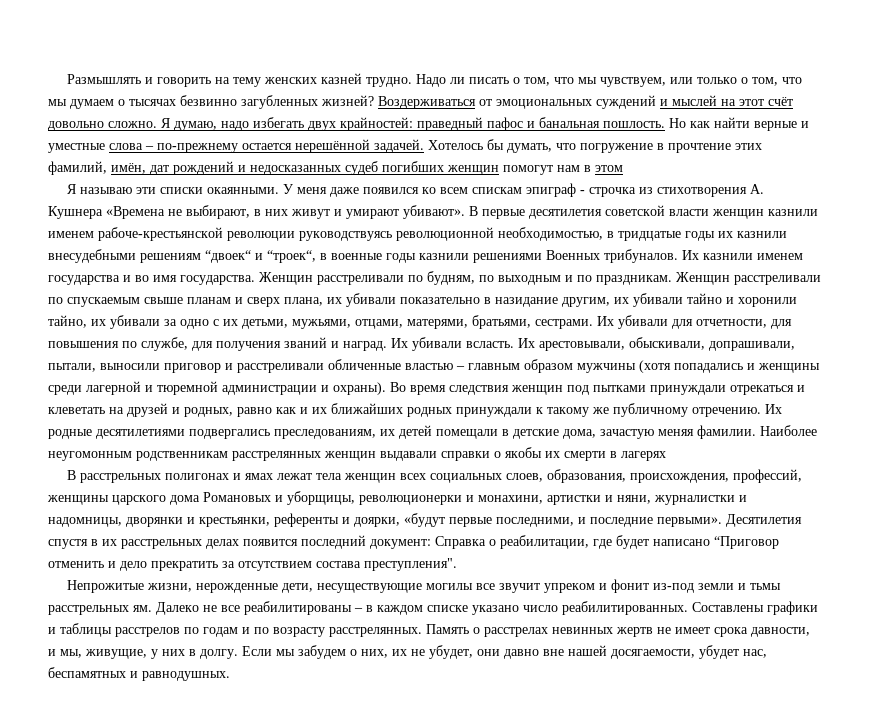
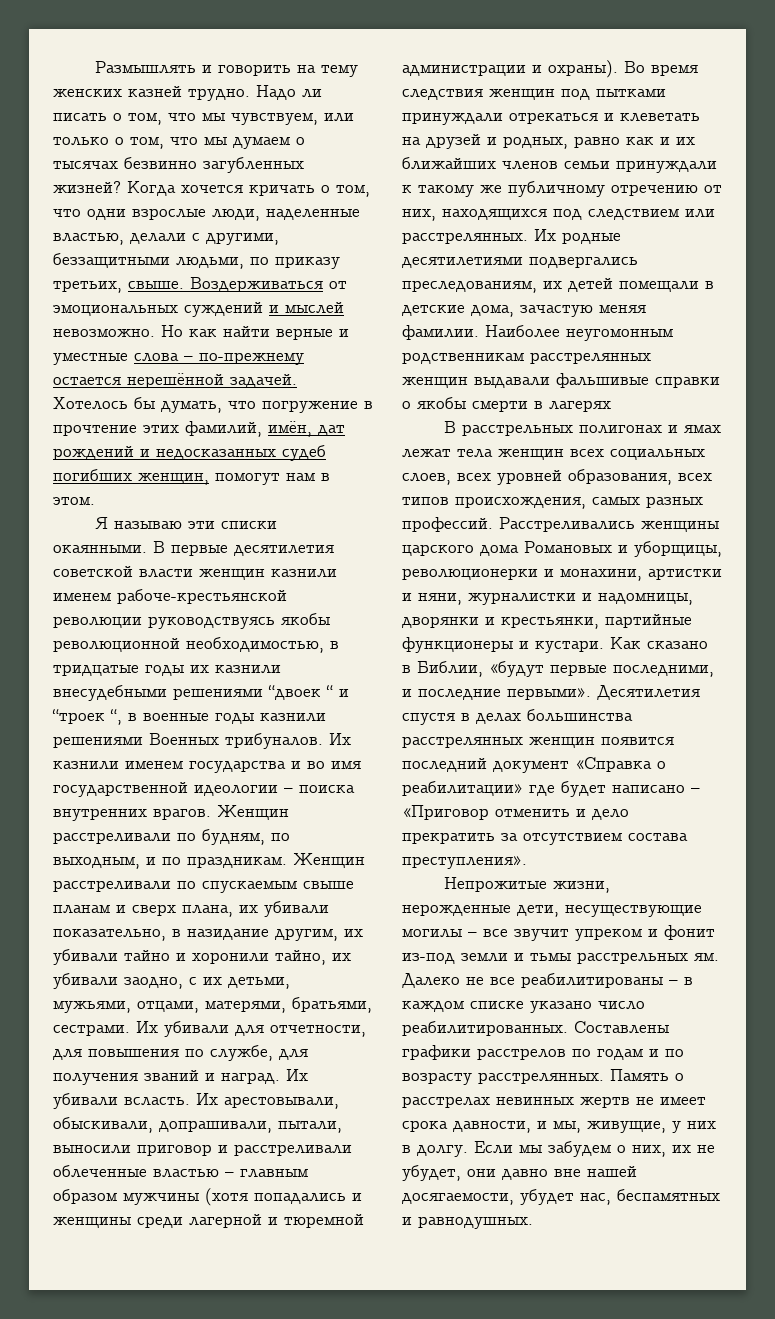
+ Когда хочется кричать о том, что одни взрослые люди, наделенные властью, делали с другими, беззащитными людьми, по приказу третьих, свыше.
- Воздерживаться от эмоциональных суждений и мыслей на этот счёт довольно сложно. Я думаю, надо избегать двух крайностей: праведный пафос и банальная пошлость.
+ Воздерживаться от эмоциональных суждений и мыслей невозможно.
- Хотелось бы думать, что погружение в прочтение этих фамилий, имён, дат рождений и недосказанных судеб погибших женщин помогут нам в этом
+ Хотелось бы думать, что погружение в прочтение этих фамилий, имён, дат рождений и недосказанных судеб погибших женщин, помогут нам в этом.
- У меня даже появился ко всем спискам эпиграф - строчка из стихотворения А. Кушнера «Времена не выбирают, в них живут и умирают убивают».
- В первые десятилетия советской власти женщин казнили именем рабоче-крестьянской революции руководствуясь революционной необходимостью, в тридцатые годы их казнили внесудебными решениям “двоек“ и “троек“, в военные годы казнили решениями Военных трибуналов.
+ В первые десятилетия советской власти женщин казнили именем рабоче-крестьянской революции руководствуясь якобы революционной необходимостью, в тридцатые годы их казнили внесудебными решениями “двоек “ и “троек “, в военные годы казнили решениями Военных трибуналов.
- Их казнили именем государства и во имя государства.
+ Их казнили именем государства и во имя государственной идеологии – поиска внутренних врагов.
- Женщин расстреливали по будням, по выходным и по праздникам.
+ Женщин расстреливали по будням, по выходным, и по праздникам.
- Женщин расстреливали по спускаемым свыше планам и сверх плана, их убивали показательно в назидание другим, их убивали тайно и хоронили тайно, их убивали за одно с их детьми, мужьями, отцами, матерями, братьями, сестрами.
+ Женщин расстреливали по спускаемым свыше планам и сверх плана, их убивали показательно, в назидание другим, их убивали тайно и хоронили тайно, их убивали заодно, с их детьми, мужьями, отцами, матерями, братьями, сестрами.
- Их арестовывали, обыскивали, допрашивали, пытали, выносили приговор и расстреливали обличенные властью – главным образом мужчины (хотя попадались и женщины среди лагерной и тюремной администрации и охраны).
+ Их арестовывали, обыскивали, допрашивали, пытали, выносили приговор и расстреливали облеченные властью – главным образом мужчины (хотя попадались и женщины среди лагерной и тюремной администрации и охраны).
- Во время следствия женщин под пытками принуждали отрекаться и клеветать на друзей и родных, равно как и их ближайших родных принуждали к такому же публичному отречению.
+ Во время следствия женщин под пытками принуждали отрекаться и клеветать на друзей и родных, равно как и их ближайших членов семьи принуждали к такому же публичному отречению от них, находящихся под следствием или расстрелянных.
- Наиболее неугомонным родственникам расстрелянных женщин выдавали справки о якобы их смерти в лагерях
+ Наиболее неугомонным родственникам расстрелянных женщин выдавали фальшивые справки о якобы смерти в лагерях
- В расстрельных полигонах и ямах лежат тела женщин всех социальных слоев, образования, происхождения, профессий, женщины царского дома Романовых и уборщицы, революционерки и монахини, артистки и няни, журналистки и надомницы, дворянки и крестьянки, референты и доярки, «будут первые последними, и последние первыми».
+ В расстрельных полигонах и ямах лежат тела женщин всех социальных слоев, всех уровней образования, всех типов происхождения, самых разных профессий. Расстреливались женщины царского дома Романовых и уборщицы, революционерки и монахини, артистки и няни, журналистки и надомницы, дворянки и крестьянки, партийные функционеры и кустари. Как сказано в Библии, «будут первые последними, и последние первыми».
- Десятилетия спустя в их расстрельных делах появится последний документ: Справка о реабилитации, где будет написано “Приговор отменить и дело прекратить за отсутствием состава преступления".
+ Десятилетия спустя в делах большинства расстрелянных женщин появится последний документ «Справка о реабилитации» где будет написано – «Приговор отменить и дело прекратить за отсутствием состава преступления».
- Непрожитые жизни, нерожденные дети, несуществующие могилы все звучит упреком и фонит из-под земли и тьмы расстрельных ям.
+ Непрожитые жизни, нерожденные дети, несуществующие могилы – все звучит упреком и фонит из-под земли и тьмы расстрельных ям.
- Составлены графики и таблицы расстрелов по годам и по возрасту расстрелянных.
+ Составлены графики расстрелов по годам и по возрасту расстрелянных.

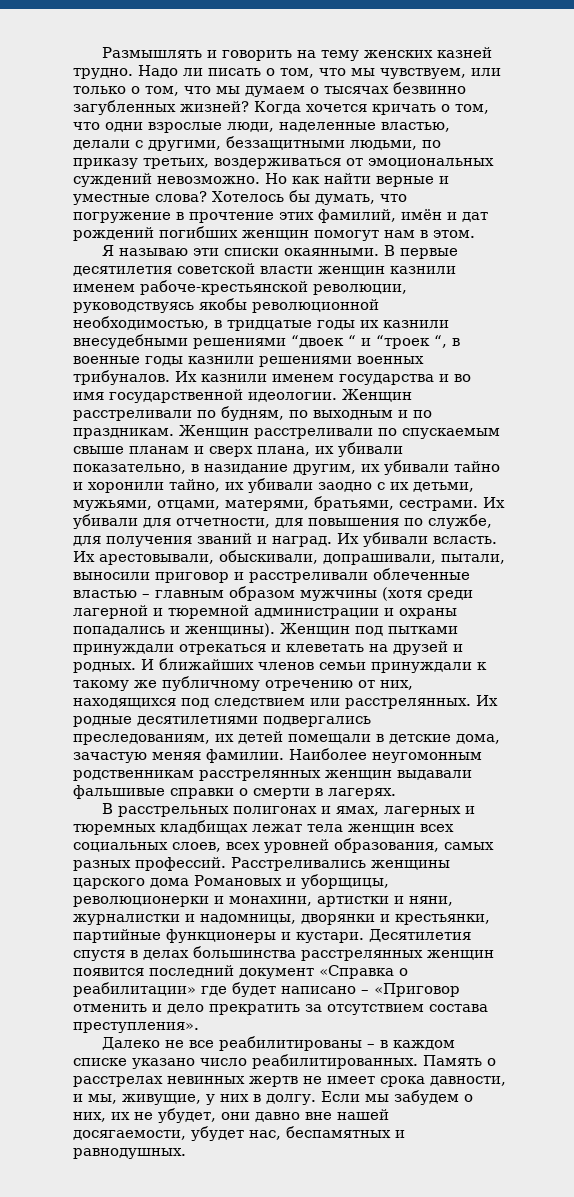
- Когда хочется кричать о том, что одни взрослые люди, наделенные властью, делали с другими, беззащитными людьми, по приказу третьих, свыше. Воздерживаться от эмоциональных суждений и мыслей невозможно.
+ Когда хочется кричать о том, что одни взрослые люди, наделенные властью, делали с другими, беззащитными людьми, по приказу третьих, воздерживаться от эмоциональных суждений невозможно.
- Но как найти верные и уместные слова – по-прежнему остается нерешённой задачей.
+ Но как найти верные и уместные слова?
- Хотелось бы думать, что погружение в прочтение этих фамилий, имён, дат рождений и недосказанных судеб погибших женщин, помогут нам в этом.
+ Хотелось бы думать, что погружение в прочтение этих фамилий, имён и дат рождений погибших женщин помогут нам в этом.
- В первые десятилетия советской власти женщин казнили именем рабоче-крестьянской революции руководствуясь якобы революционной необходимостью, в тридцатые годы их казнили внесудебными решениями “двоек “ и “троек “, в военные годы казнили решениями Военных трибуналов.
+ В первые десятилетия советской власти женщин казнили именем рабоче-крестьянской революции, руководствуясь якобы революционной необходимостью, в тридцатые годы их казнили внесудебными решениями “двоек “ и “троек “, в военные годы казнили решениями военных трибуналов.
- Их казнили именем государства и во имя государственной идеологии – поиска внутренних врагов.
+ Их казнили именем государства и во имя государственной идеологии.
- Женщин расстреливали по будням, по выходным, и по праздникам.
+ Женщин расстреливали по будням, по выходным и по праздникам.
- Женщин расстреливали по спускаемым свыше планам и сверх плана, их убивали показательно, в назидание другим, их убивали тайно и хоронили тайно, их убивали заодно, с их детьми, мужьями, отцами, матерями, братьями, сестрами.
+ Женщин расстреливали по спускаемым свыше планам и сверх плана, их убивали показательно, в назидание другим, их убивали тайно и хоронили тайно, их убивали заодно с их детьми, мужьями, отцами, матерями, братьями, сестрами.
- Их арестовывали, обыскивали, допрашивали, пытали, выносили приговор и расстреливали облеченные властью – главным образом мужчины (хотя попадались и женщины среди лагерной и тюремной администрации и охраны). Во время следствия женщин под пытками принуждали отрекаться и клеветать на друзей и родных, равно как и их ближайших членов семьи принуждали к такому же публичному отречению от них, находящихся под следствием или расстрелянных.
+ Их арестовывали, обыскивали, допрашивали, пытали, выносили приговор и расстреливали облеченные властью – главным образом мужчины (хотя среди лагерной и тюремной администрации и охраны попадались и женщины). Женщин под пытками принуждали отрекаться и клеветать на друзей и родных. И ближайших членов семьи принуждали к такому же публичному отречению от них, находящихся под следствием или расстрелянных.
- Наиболее неугомонным родственникам расстрелянных женщин выдавали фальшивые справки о якобы смерти в лагерях
+ Наиболее неугомонным родственникам расстрелянных женщин выдавали фальшивые справки о смерти в лагерях.
- В расстрельных полигонах и ямах лежат тела женщин всех социальных слоев, всех уровней образования, всех типов происхождения, самых разных профессий.
+ В расстрельных полигонах и ямах, лагерных и тюремных кладбищах лежат тела женщин всех социальных слоев, всех уровней образования, самых разных профессий.
- Как сказано в Библии, «будут первые последними, и последние первыми».
- Непрожитые жизни, нерожденные дети, несуществующие могилы – все звучит упреком и фонит из-под земли и тьмы расстрельных ям.
- Составлены графики расстрелов по годам и по возрасту расстрелянных.

